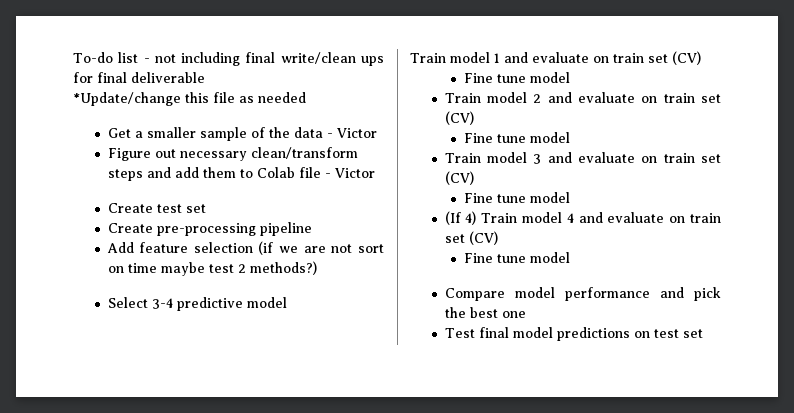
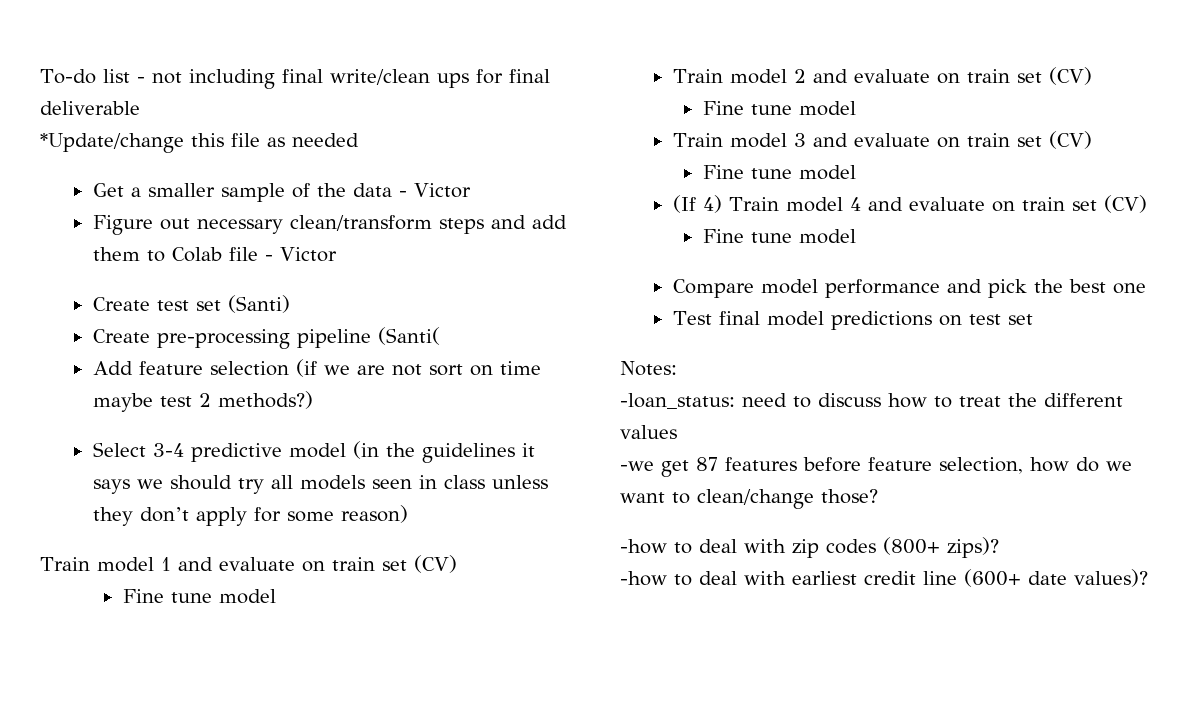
- Create test set
+ Create test set (Santi)
- Create pre-processing pipeline
+ Create pre-processing pipeline (Santi(
- Select 3-4 predictive model
+ Select 3-4 predictive model (in the guidelines it says we should try all models seen in class unless they don’t apply for some reason)
+ Notes:
+ -loan_status: need to discuss how to treat the different values
+ -we get 87 features before feature selection, how do we want to clean/change those?
+ -how to deal with zip codes (800+ zips)?
+ -how to deal with earliest credit line (600+ date values)?

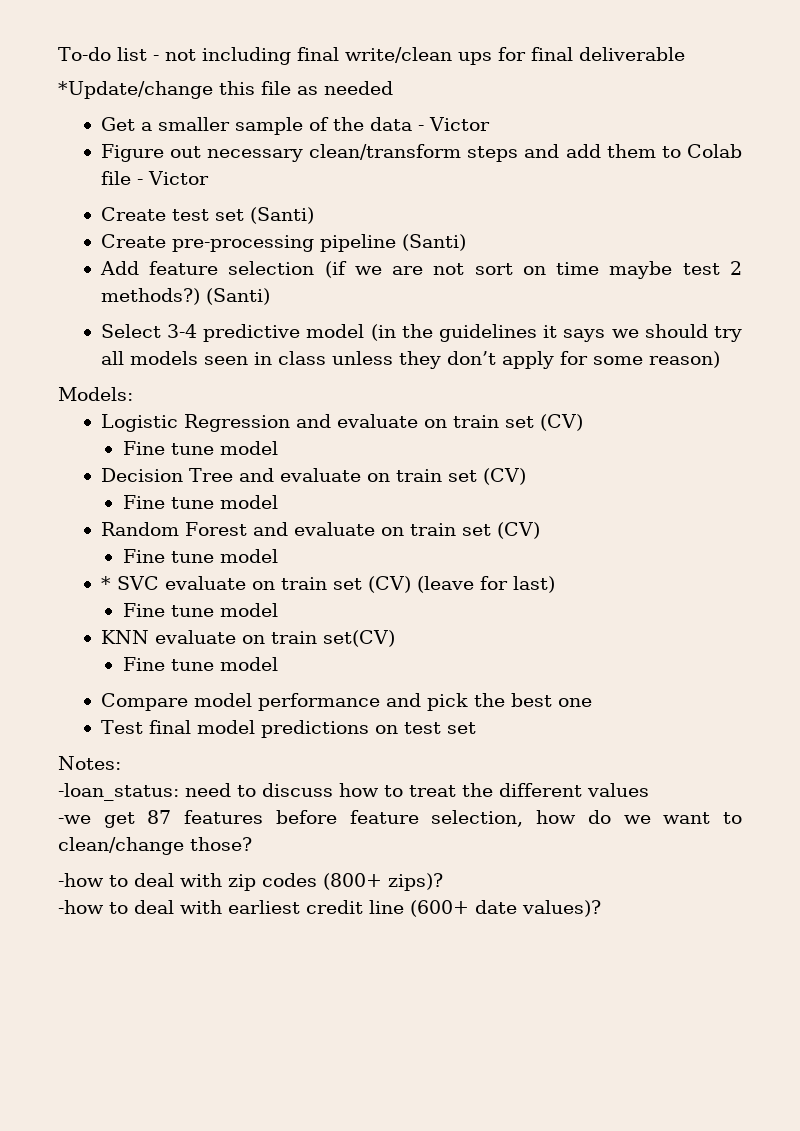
- Create pre-processing pipeline (Santi(
+ Create pre-processing pipeline (Santi)
- Add feature selection (if we are not sort on time maybe test 2 methods?)
+ Add feature selection (if we are not sort on time maybe test 2 methods?) (Santi)
- Train model 1 and evaluate on train set (CV)
+ Models:
+ Logistic Regression and evaluate on train set (CV)
  Fine tune model
- Train model 2 and evaluate on train set (CV)
+ Decision Tree and evaluate on train set (CV)
  Fine tune model
- Train model 3 and evaluate on train set (CV)
+ Random Forest and evaluate on train set (CV)
  Fine tune model
- (If 4) Train model 4 and evaluate on train set (CV)
+ * SVC evaluate on train set (CV) (leave for last)
+ Fine tune model
+ KNN evaluate on train set(CV)

